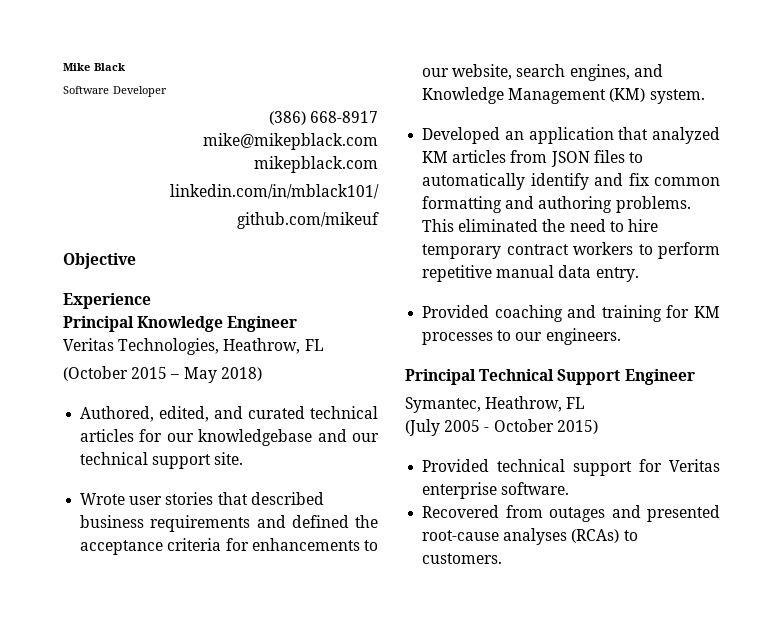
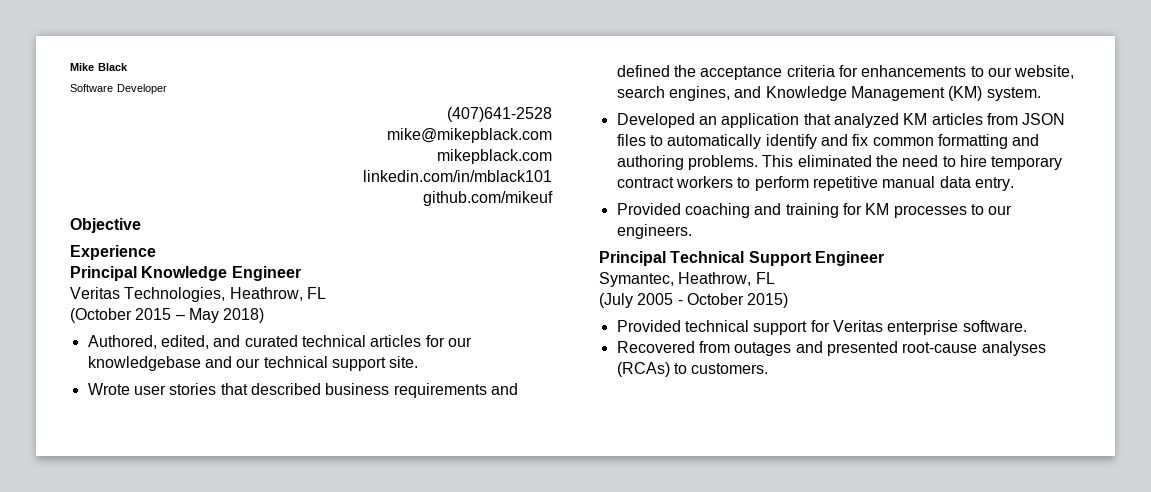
- (386) 668-8917
+ (407)641-2528
- linkedin.com/in/mblack101/
+ linkedin.com/in/mblack101

